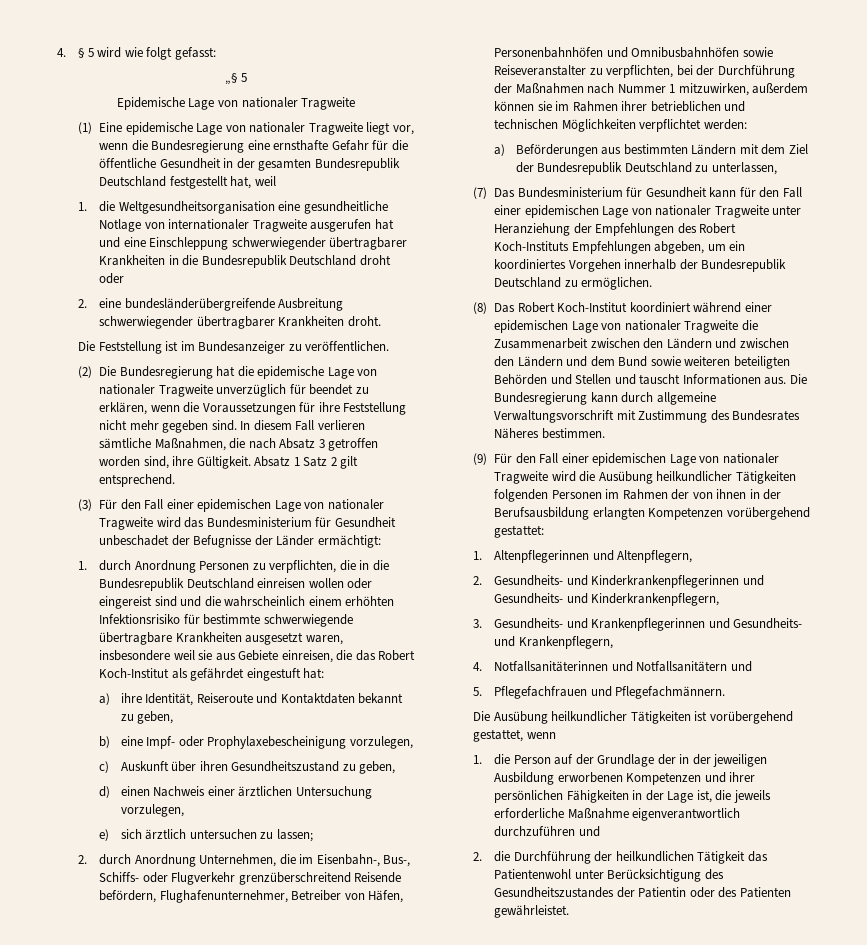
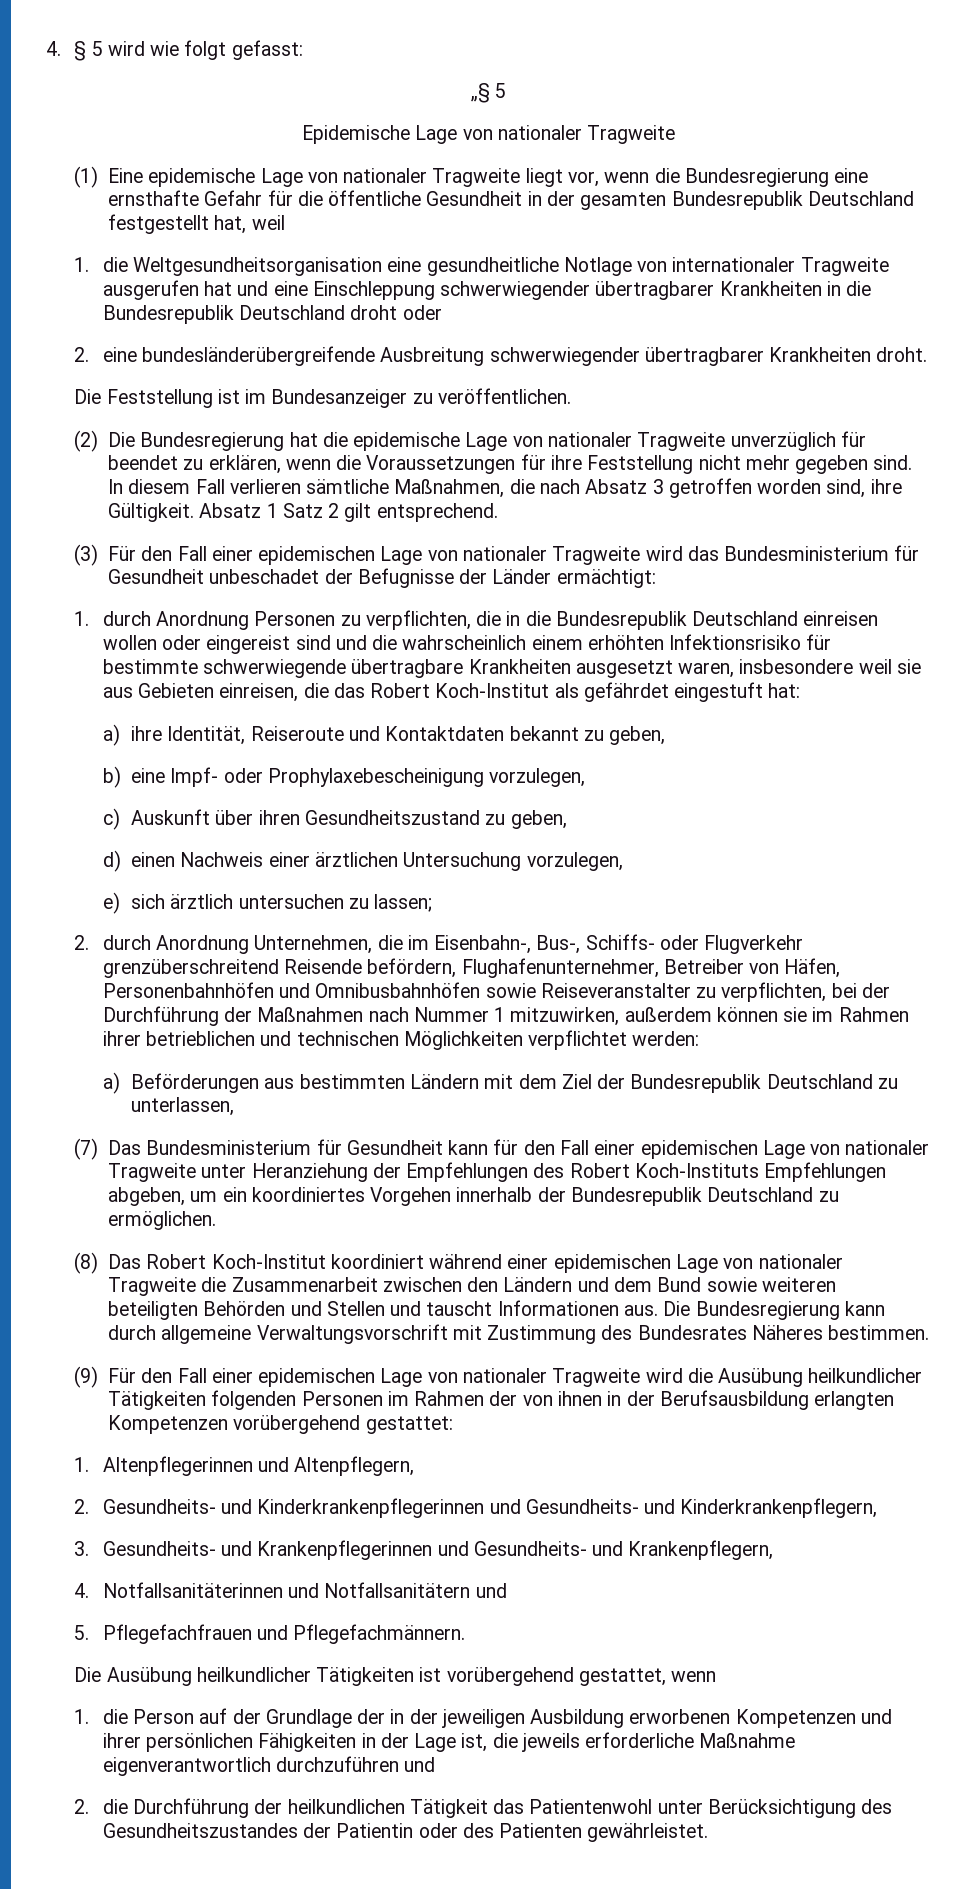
- 1. durch Anordnung Personen zu verpflichten, die in die Bundesrepublik Deutschland einreisen wollen oder eingereist sind und die wahrscheinlich einem erhöhten Infektionsrisiko für bestimmte schwerwiegende übertragbare Krankheiten ausgesetzt waren, insbesondere weil sie aus Gebiete einreisen, die das Robert Koch-Institut als gefährdet eingestuft hat:
+ 1. durch Anordnung Personen zu verpflichten, die in die Bundesrepublik Deutschland einreisen wollen oder eingereist sind und die wahrscheinlich einem erhöhten Infektionsrisiko für bestimmte schwerwiegende übertragbare Krankheiten ausgesetzt waren, insbesondere weil sie aus Gebieten einreisen, die das Robert Koch-Institut als gefährdet eingestuft hat:
- (8) Das Robert Koch-Institut koordiniert während einer epidemischen Lage von nationaler Tragweite die Zusammenarbeit zwischen den Ländern und zwischen den Ländern und dem Bund sowie weiteren beteiligten Behörden und Stellen und tauscht Informationen aus.
+ (8) Das Robert Koch-Institut koordiniert während einer epidemischen Lage von nationaler Tragweite die Zusammenarbeit zwischen den Ländern und dem Bund sowie weiteren beteiligten Behörden und Stellen und tauscht Informationen aus.

